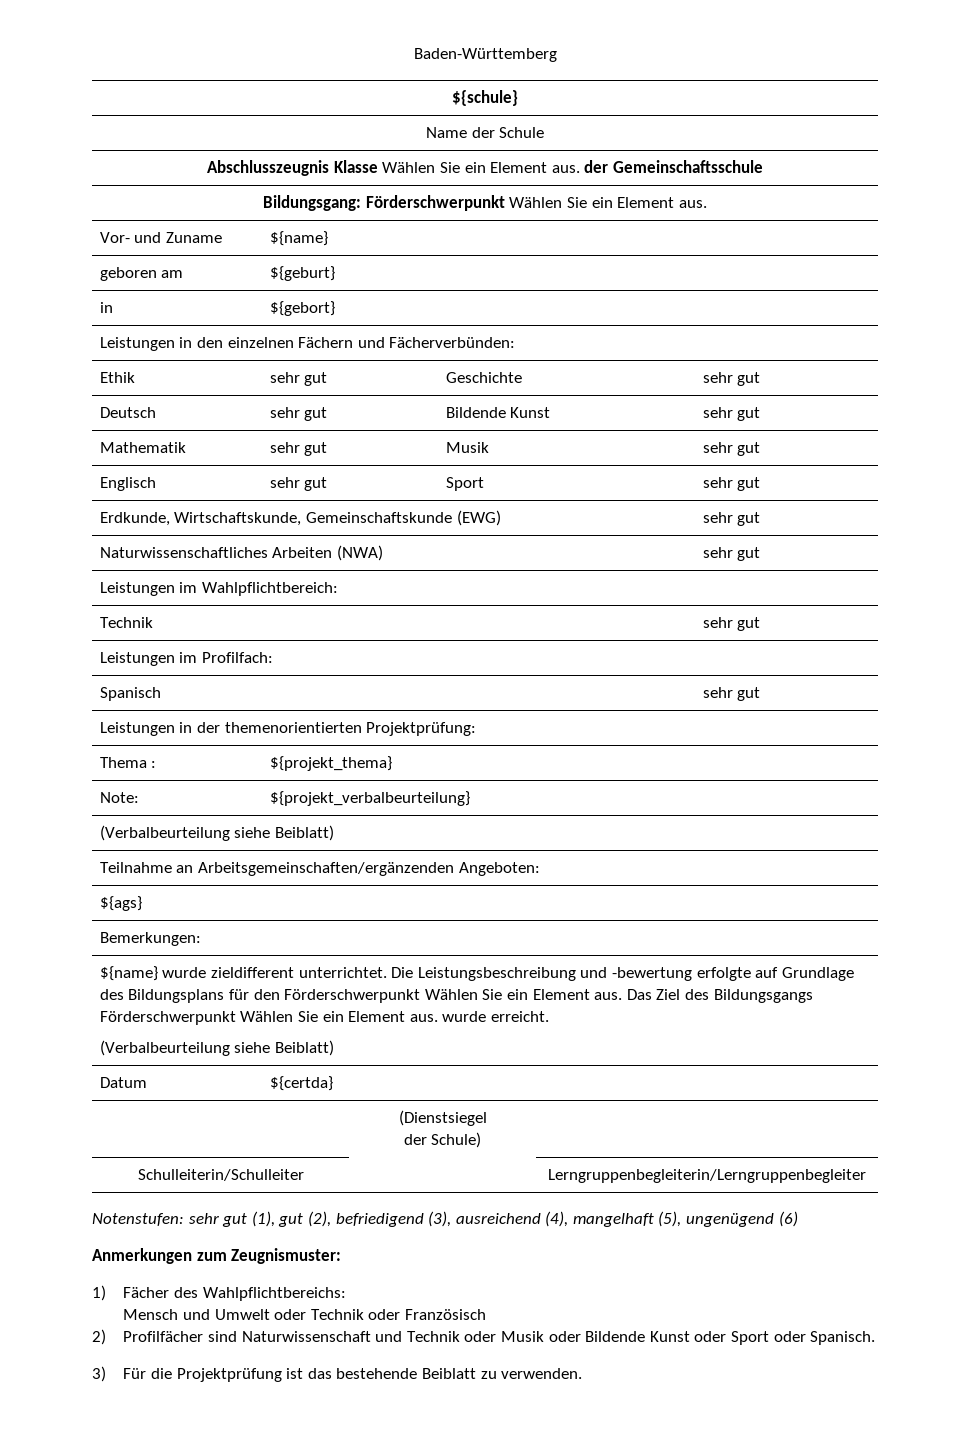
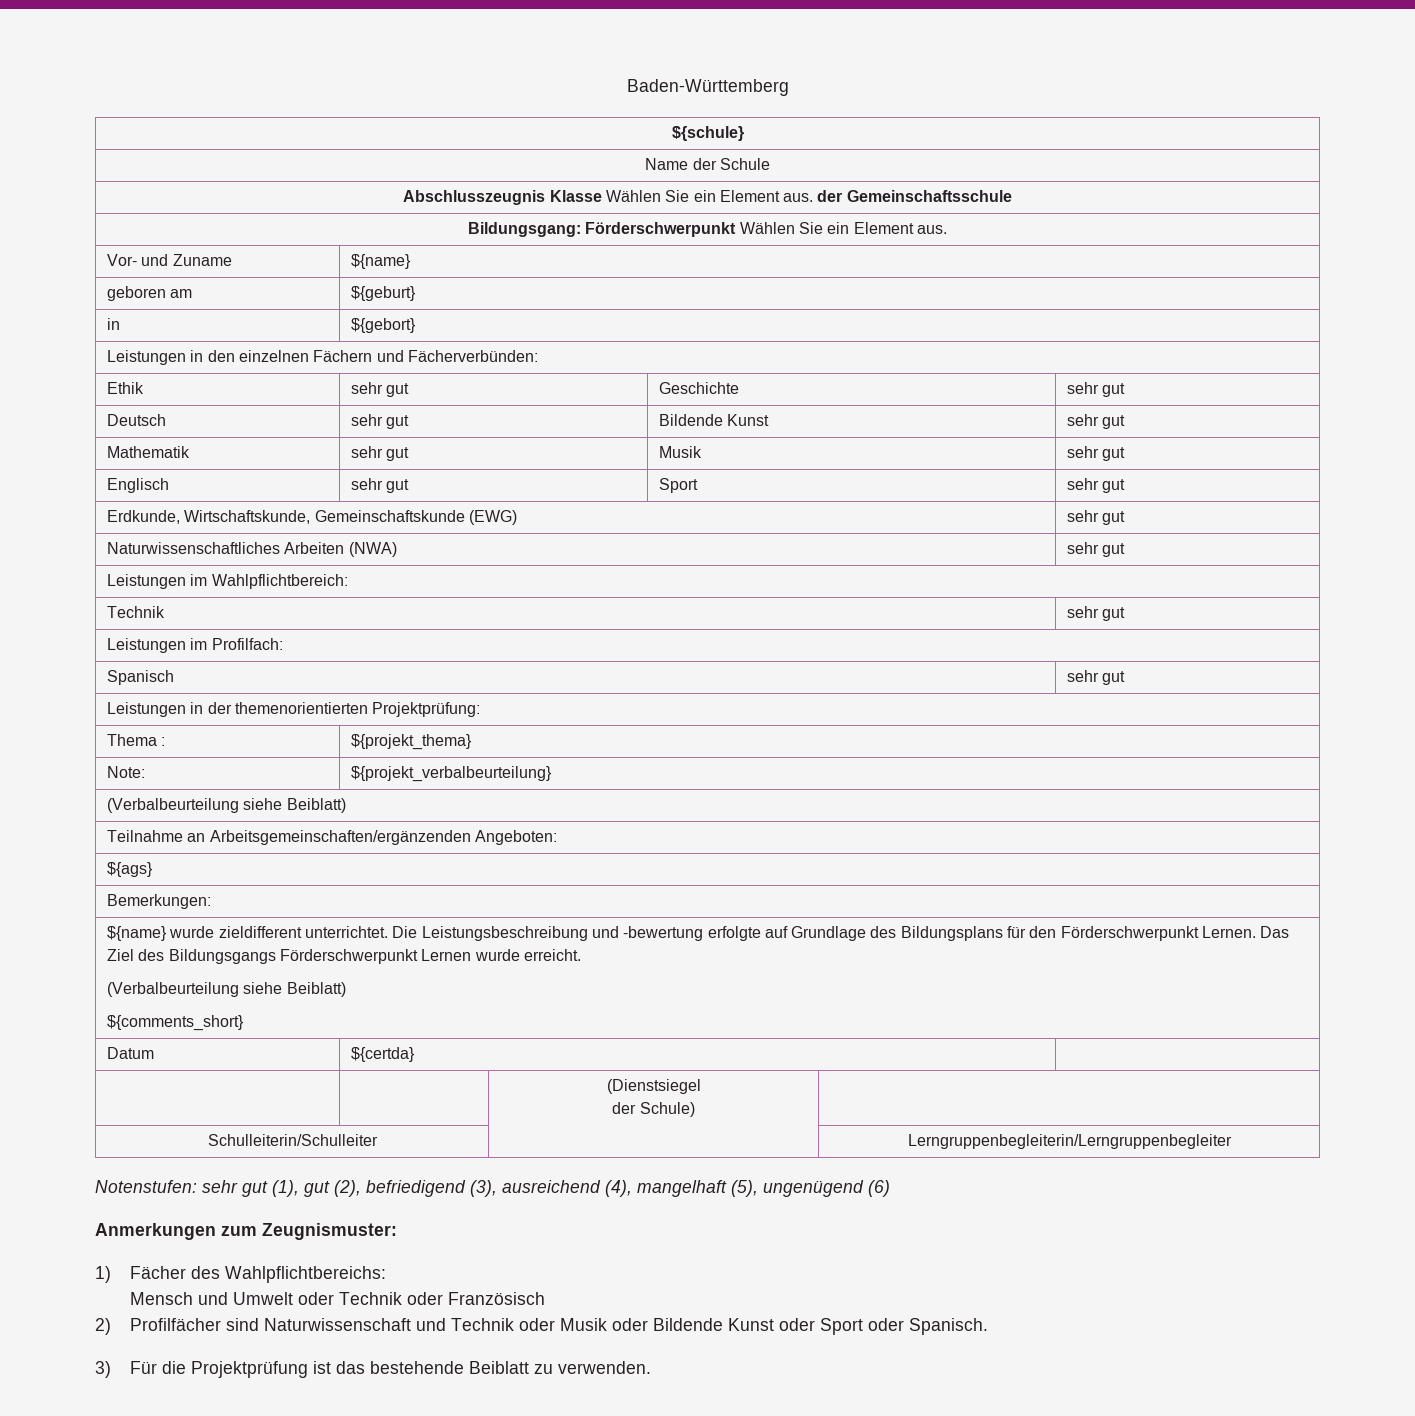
- ${name} wurde zieldifferent unterrichtet. Die Leistungsbeschreibung und -bewertung erfolgte auf Grundlage des Bildungsplans für den Förderschwerpunkt Wählen Sie ein Element aus. Das Ziel des Bildungsgangs Förderschwerpunkt Wählen Sie ein Element aus. wurde erreicht.
+ ${name} wurde zieldifferent unterrichtet. Die Leistungsbeschreibung und -bewertung erfolgte auf Grundlage des Bildungsplans für den Förderschwerpunkt Lernen. Das Ziel des Bildungsgangs Förderschwerpunkt Lernen wurde erreicht.
  (Verbalbeurteilung siehe Beiblatt)
+ ${comments_short}

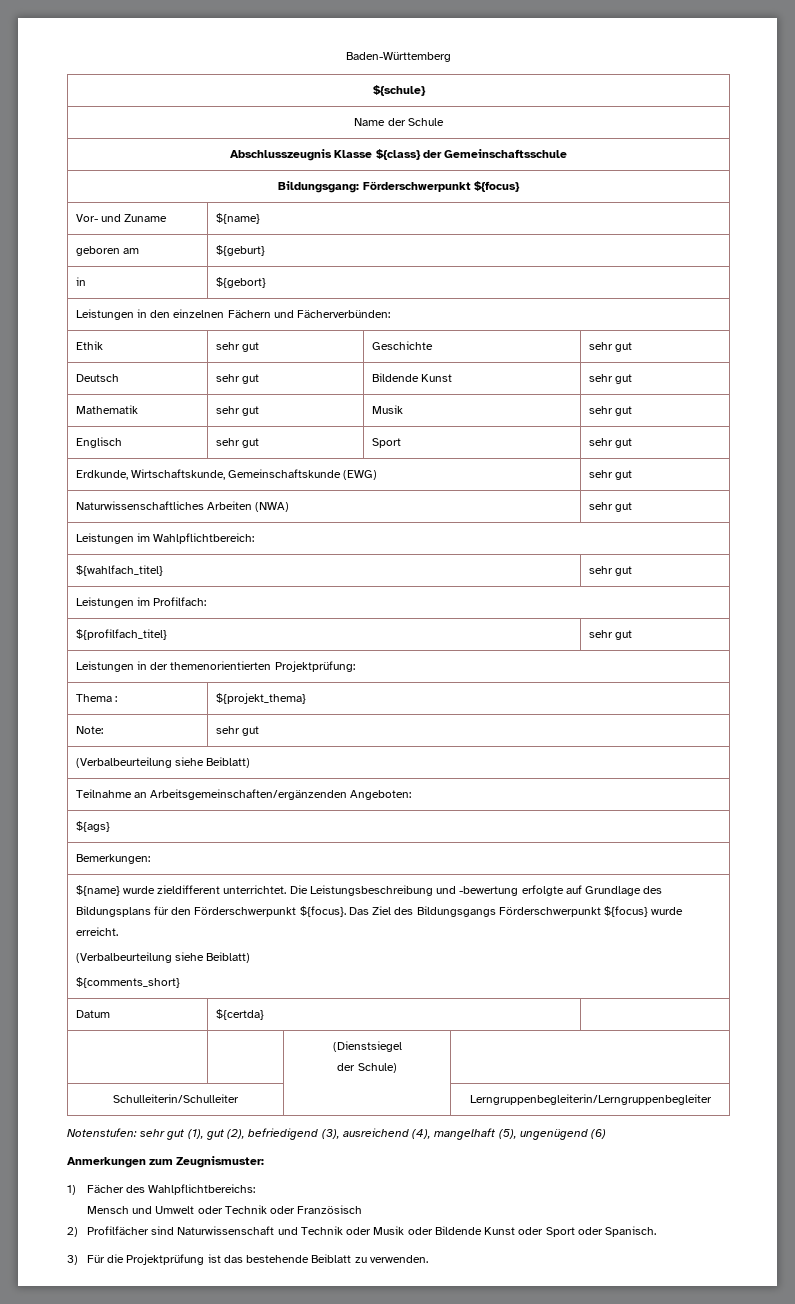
- Abschlusszeugnis Klasse Wählen Sie ein Element aus. der Gemeinschaftsschule
+ Abschlusszeugnis Klasse ${class} der Gemeinschaftsschule
- Bildungsgang: Förderschwerpunkt Wählen Sie ein Element aus.
+ Bildungsgang: Förderschwerpunkt ${focus}
- Technik | sehr gut
+ ${wahlfach_titel} | sehr gut
- Spanisch | sehr gut
+ ${profilfach_titel} | sehr gut
- Note: | ${projekt_verbalbeurteilung}
+ Note: | sehr gut
- ${name} wurde zieldifferent unterrichtet. Die Leistungsbeschreibung und -bewertung erfolgte auf Grundlage des Bildungsplans für den Förderschwerpunkt Lernen. Das Ziel des Bildungsgangs Förderschwerpunkt Lernen wurde erreicht.
+ ${name} wurde zieldifferent unterrichtet. Die Leistungsbeschreibung und -bewertung erfolgte auf Grundlage des Bildungsplans für den Förderschwerpunkt ${focus}. Das Ziel des Bildungsgangs Förderschwerpunkt ${focus} wurde erreicht.

